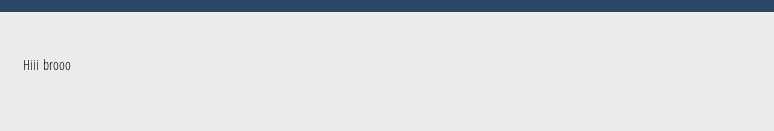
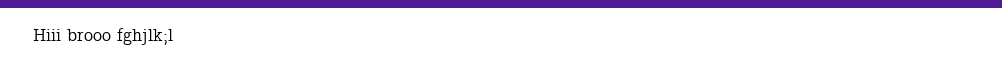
- Hiii brooo
+ Hiii brooo fghjlk;l

